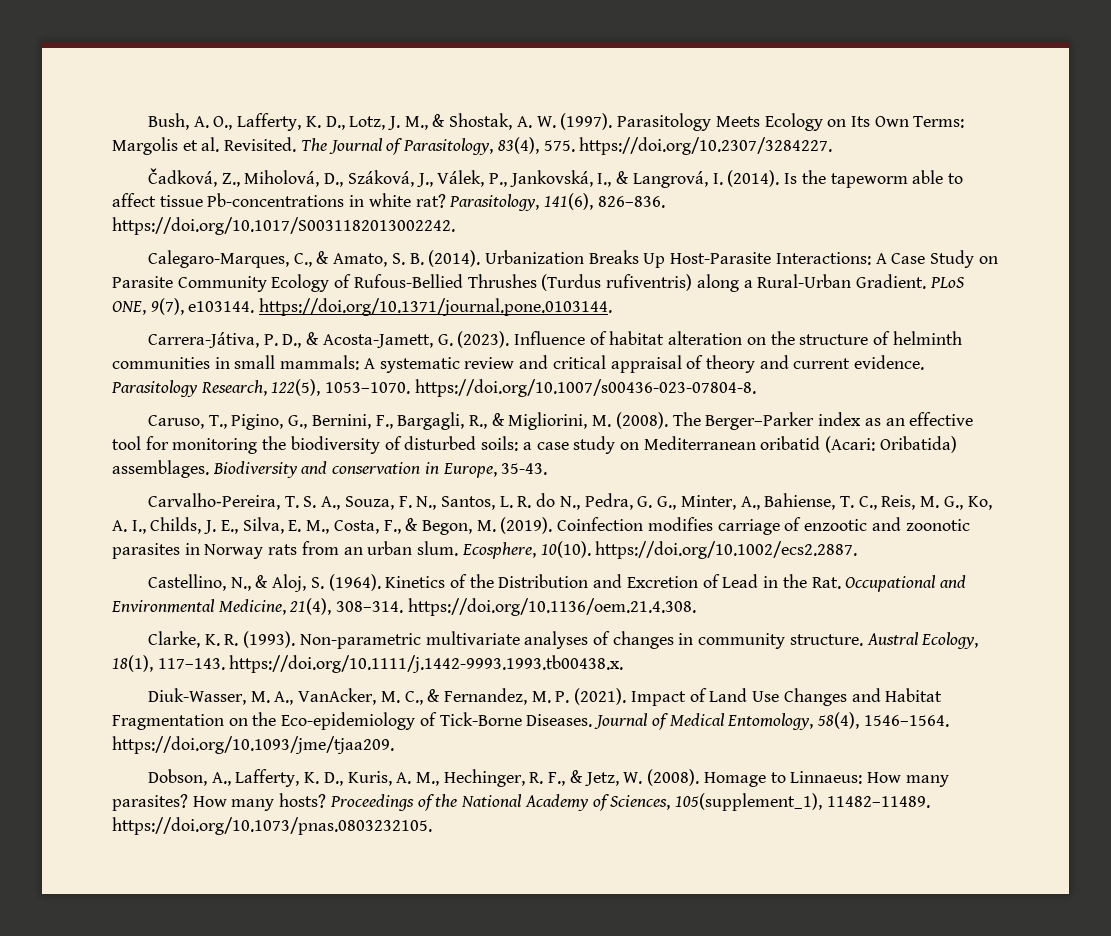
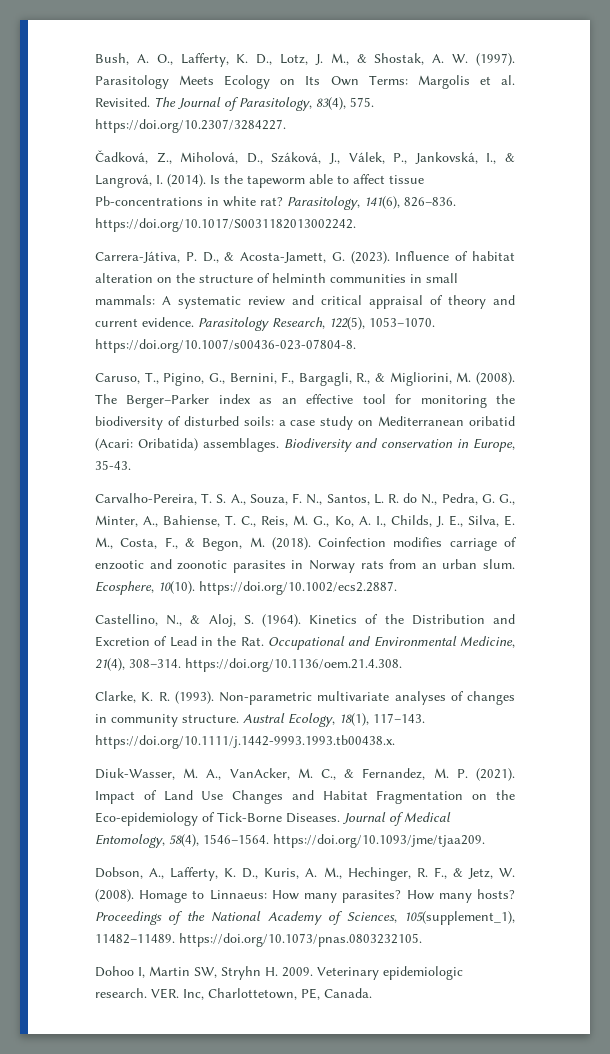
- Calegaro-Marques, C., & Amato, S. B. (2014). Urbanization Breaks Up Host-Parasite Interactions: A Case Study on Parasite Community Ecology of Rufous-Bellied Thrushes (Turdus rufiventris) along a Rural-Urban Gradient. PLoS ONE, 9(7), e103144. https://doi.org/10.1371/journal.pone.0103144.
- Carvalho‐Pereira, T. S. A., Souza, F. N., Santos, L. R. do N., Pedra, G. G., Minter, A., Bahiense, T. C., Reis, M. G., Ko, A. I., Childs, J. E., Silva, E. M., Costa, F., & Begon, M. (2019).
+ Carvalho‐Pereira, T. S. A., Souza, F. N., Santos, L. R. do N., Pedra, G. G., Minter, A., Bahiense, T. C., Reis, M. G., Ko, A. I., Childs, J. E., Silva, E. M., Costa, F., & Begon, M. (2018).
+ Dohoo I, Martin SW, Stryhn H. 2009. Veterinary epidemiologic research. VER. Inc, Charlottetown, PE, Canada.

